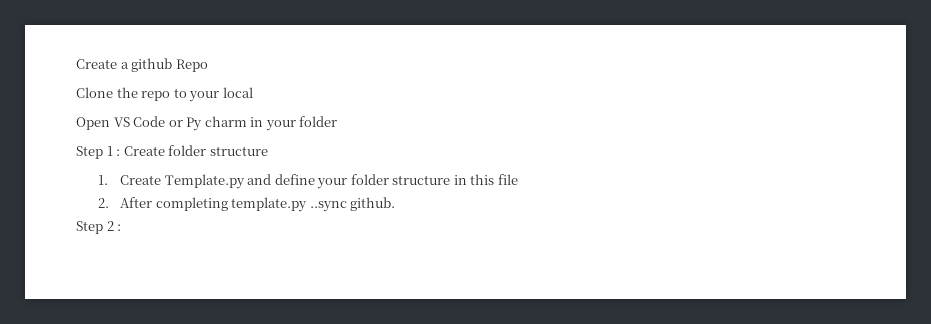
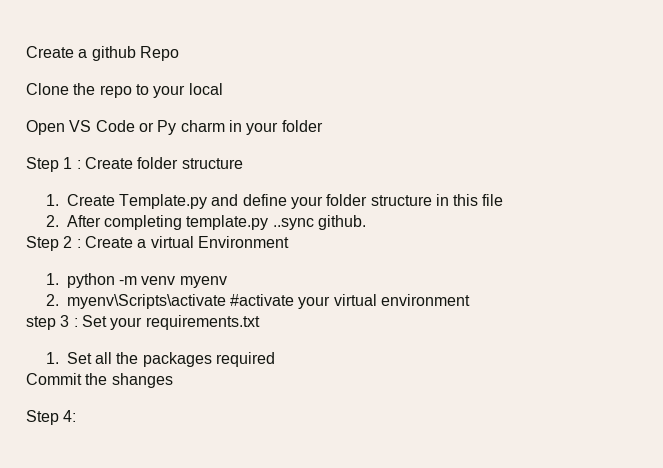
- Step 2 :
+ Step 2 : Create a virtual Environment
+ 1. python -m venv myenv
+ 2. myenv\Scripts\activate #activate your virtual environment
+ step 3 : Set your requirements.txt
+ 1. Set all the packages required
+ Commit the shanges
+ Step 4:

